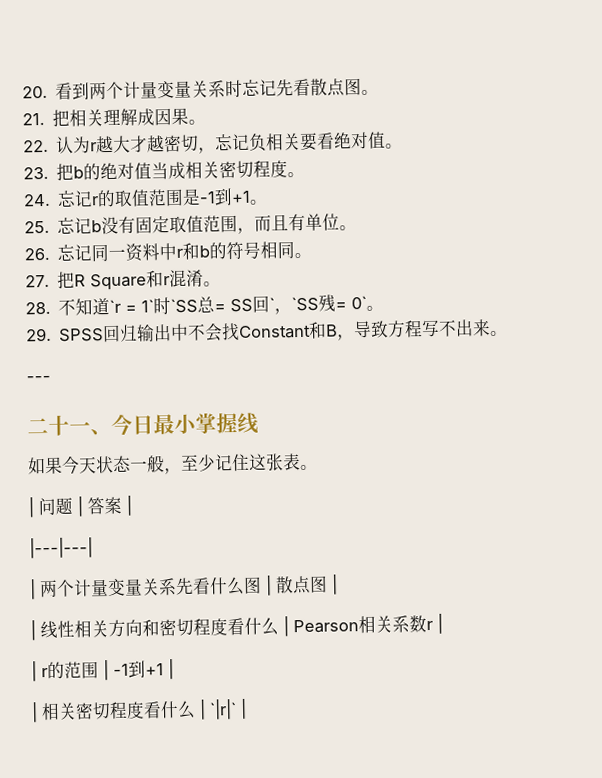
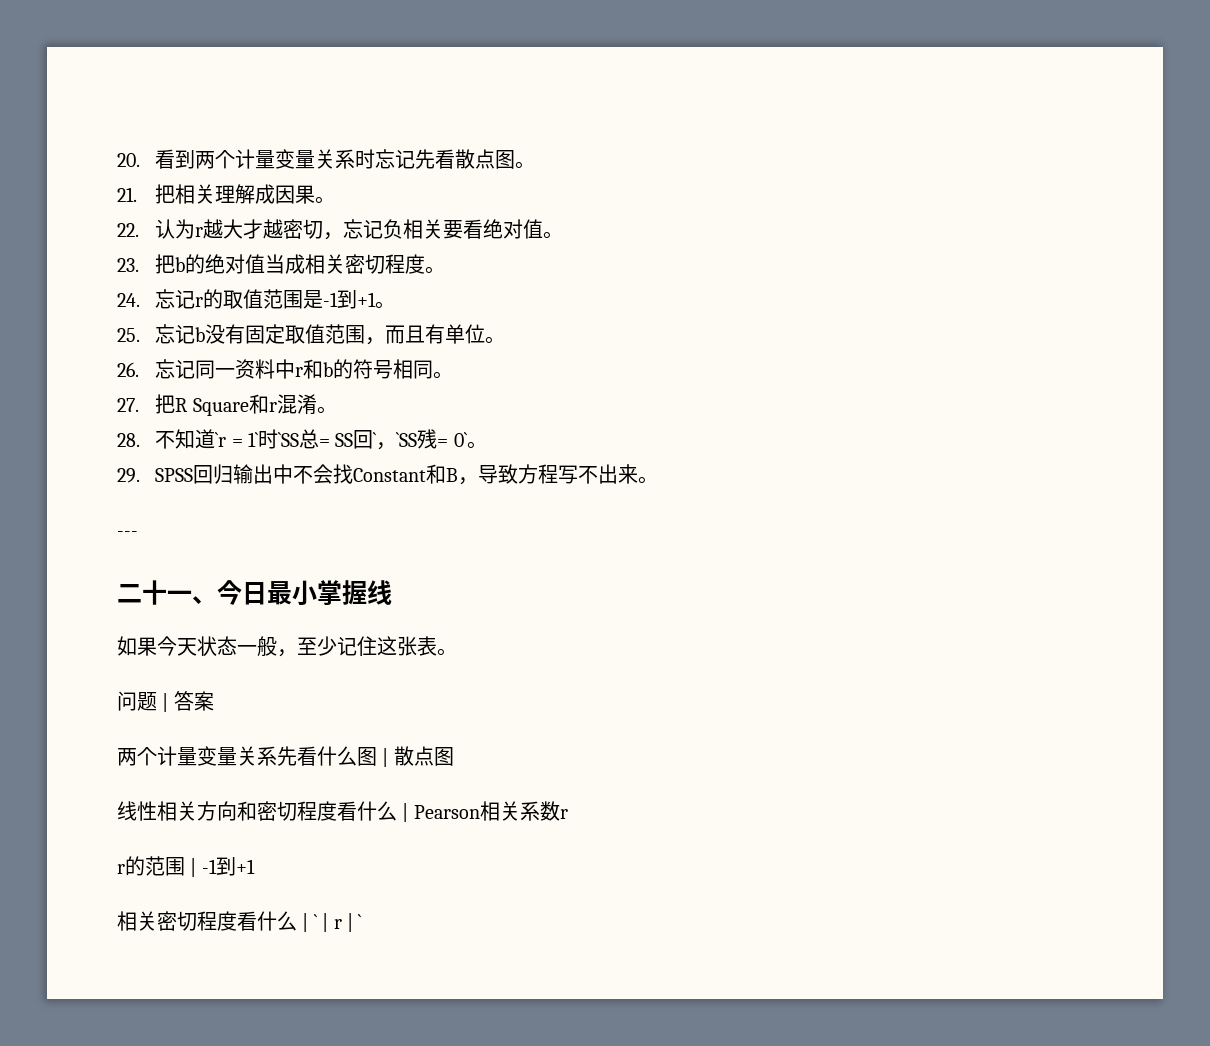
- | 问题 | 答案 |
- |---|---|
- | 两个计量变量关系先看什么图 | 散点图 |
- | 线性相关方向和密切程度看什么 | Pearson相关系数r |
- | r的范围 | -1到+1 |
- | 相关密切程度看什么 | `|r|` |
+ 问题 | 答案
+ 两个计量变量关系先看什么图 | 散点图
+ 线性相关方向和密切程度看什么 | Pearson相关系数r
+ r的范围 | -1到+1
+ 相关密切程度看什么 | ` | r | `

